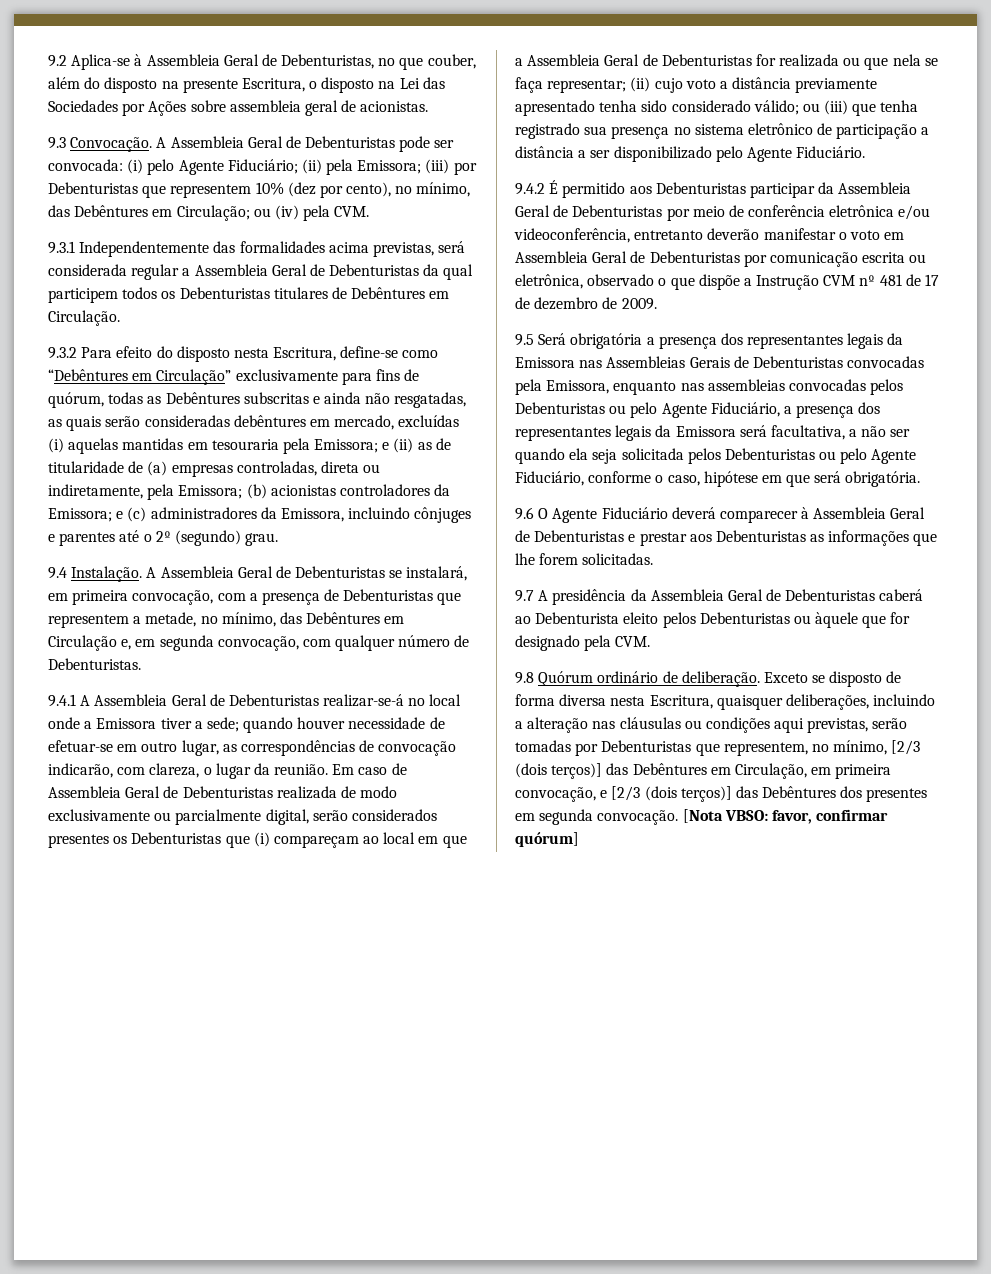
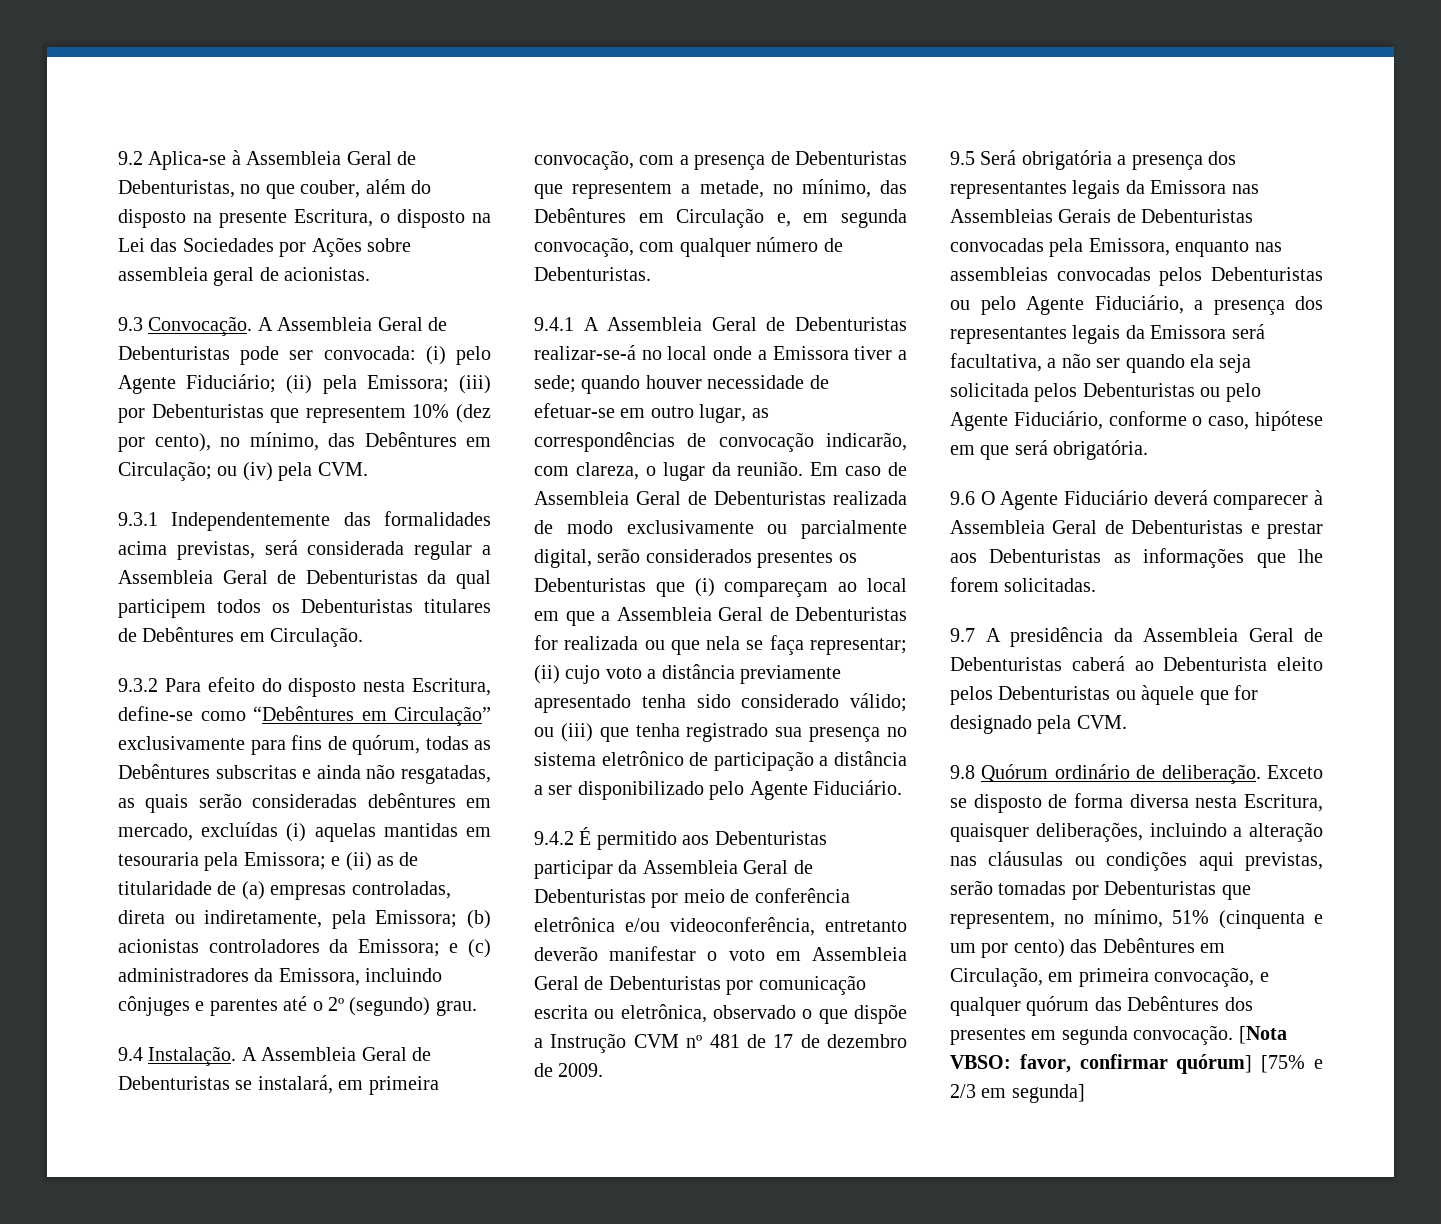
- Exceto se disposto de forma diversa nesta Escritura, quaisquer deliberações, incluindo a alteração nas cláusulas ou condições aqui previstas, serão tomadas por Debenturistas que representem, no mínimo, [2/3 (dois terços)] das Debêntures em Circulação, em primeira convocação, e [2/3 (dois terços)] das Debêntures dos presentes em segunda convocação.
+ Exceto se disposto de forma diversa nesta Escritura, quaisquer deliberações, incluindo a alteração nas cláusulas ou condições aqui previstas, serão tomadas por Debenturistas que representem, no mínimo, 51% (cinquenta e um por cento) das Debêntures em Circulação, em primeira convocação, e qualquer quórum das Debêntures dos presentes em segunda convocação.
- [Nota VBSO: favor, confirmar quórum]
+ [Nota VBSO: favor, confirmar quórum] [75% e 2/3 em segunda]

